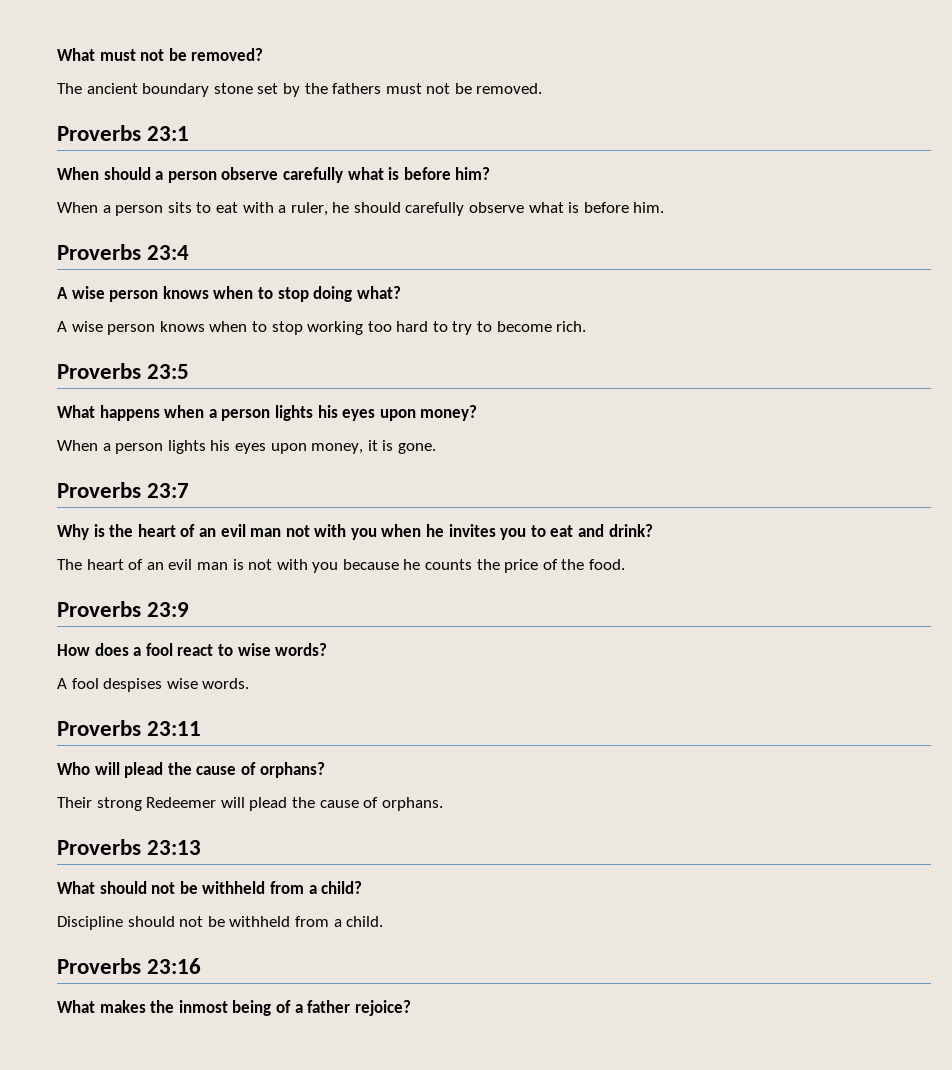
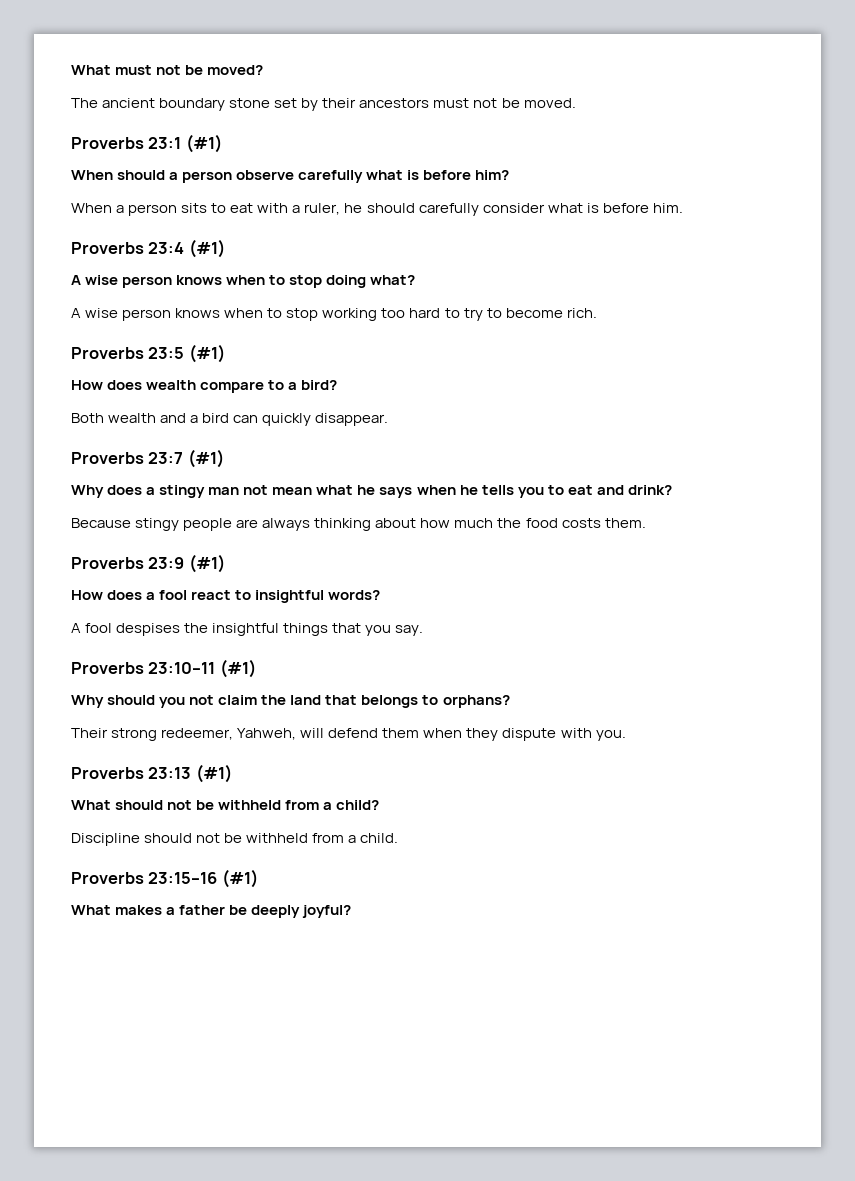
- What must not be removed?
+ What must not be moved?
- The ancient boundary stone set by the fathers must not be removed.
+ The ancient boundary stone set by their ancestors must not be moved.
- Proverbs 23:1
+ Proverbs 23:1 (#1)
- When a person sits to eat with a ruler, he should carefully observe what is before him.
+ When a person sits to eat with a ruler, he should carefully consider what is before him.
- Proverbs 23:4
+ Proverbs 23:4 (#1)
- Proverbs 23:5
- What happens when a person lights his eyes upon money?
- When a person lights his eyes upon money, it is gone.
+ Proverbs 23:5 (#1)
+ How does wealth compare to a bird?
+ Both wealth and a bird can quickly disappear.
- Proverbs 23:7
- Why is the heart of an evil man not with you when he invites you to eat and drink?
+ Proverbs 23:7 (#1)
+ Why does a stingy man not mean what he says when he tells you to eat and drink?
- The heart of an evil man is not with you because he counts the price of the food.
+ Because stingy people are always thinking about how much the food costs them.
- Proverbs 23:9
+ Proverbs 23:9 (#1)
- How does a fool react to wise words?
+ How does a fool react to insightful words?
- A fool despises wise words.
- Proverbs 23:11
- Who will plead the cause of orphans?
- Their strong Redeemer will plead the cause of orphans.
+ A fool despises the insightful things that you say.
+ Proverbs 23:10–11 (#1)
+ Why should you not claim the land that belongs to orphans?
+ Their strong redeemer, Yahweh, will defend them when they dispute with you.
- Proverbs 23:13
+ Proverbs 23:13 (#1)
- Proverbs 23:16
+ Proverbs 23:15–16 (#1)
- What makes the inmost being of a father rejoice?
+ What makes a father be deeply joyful?

